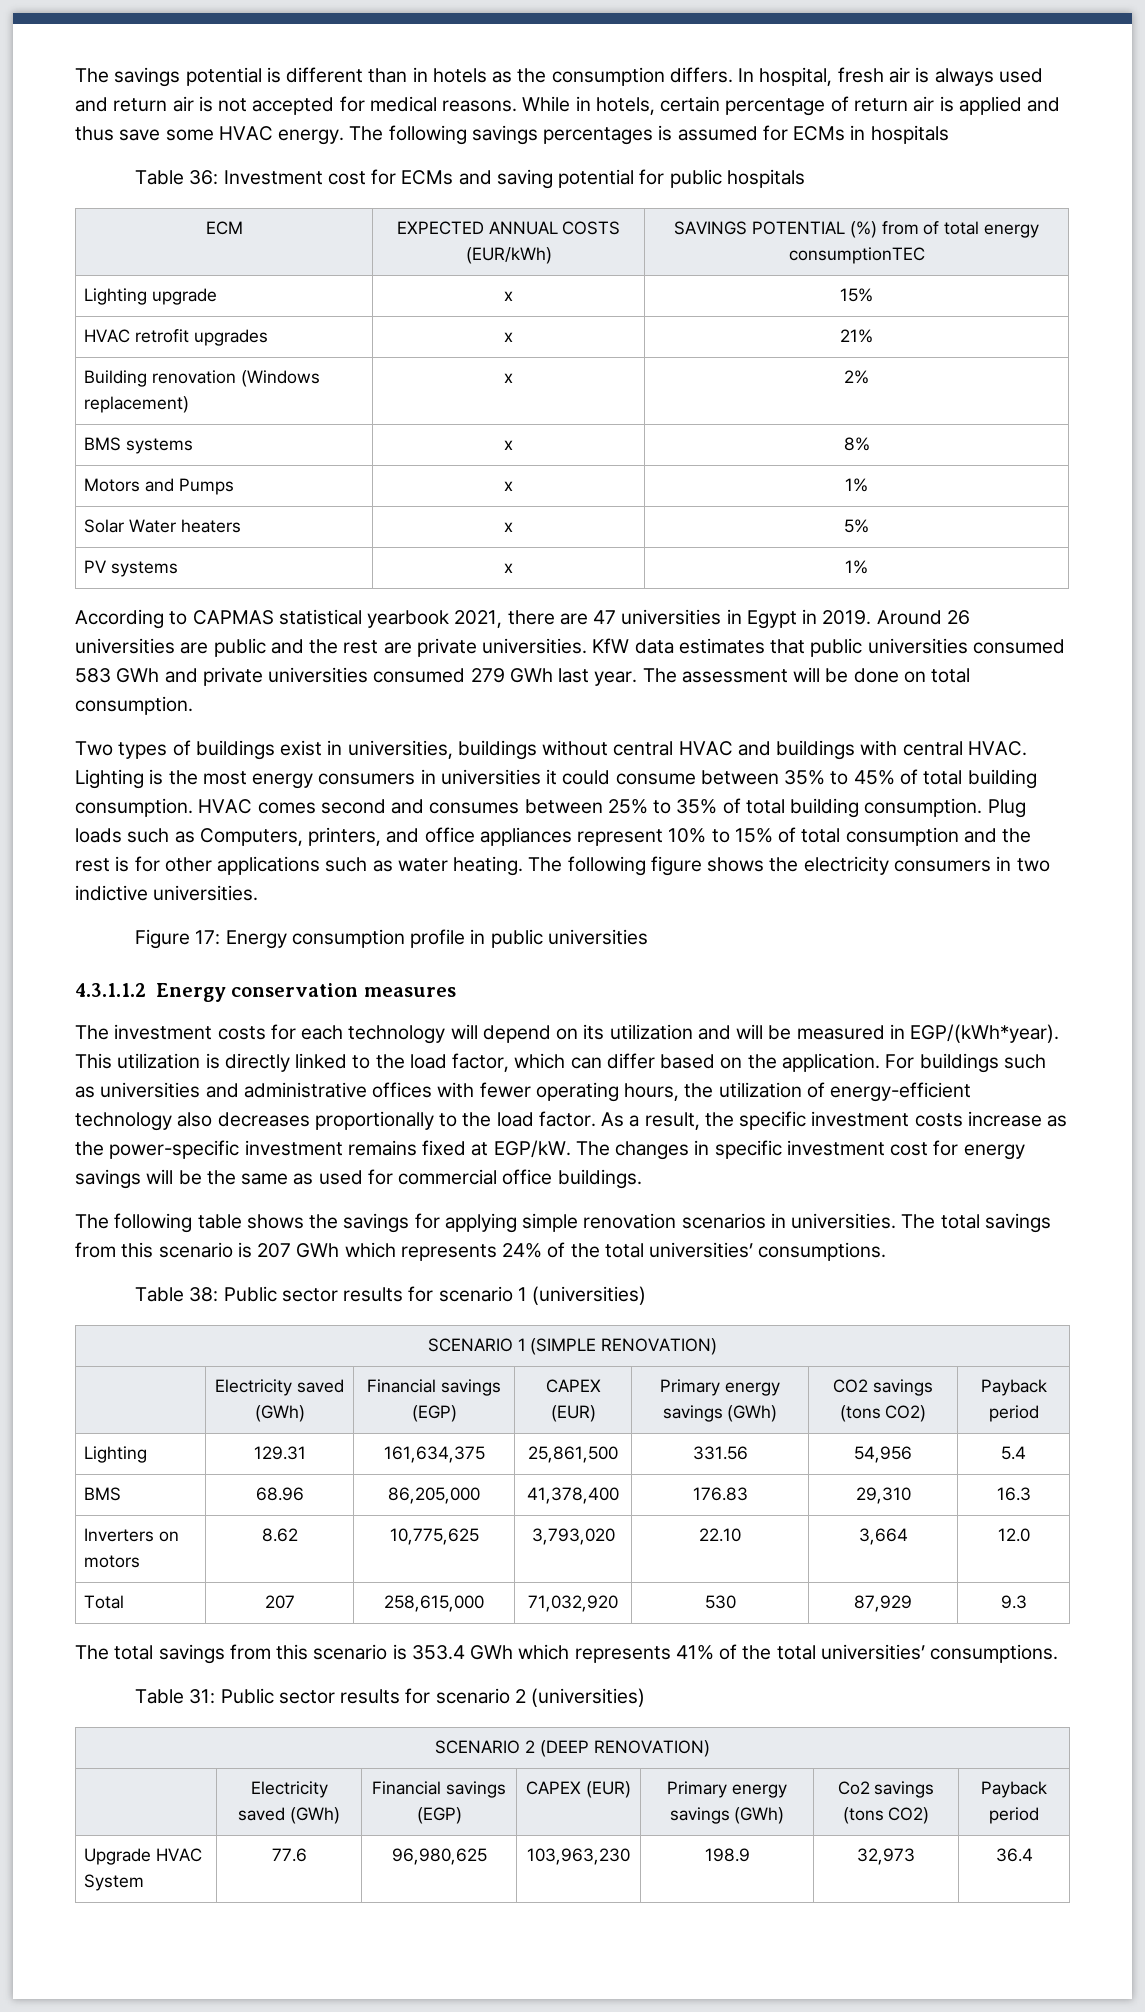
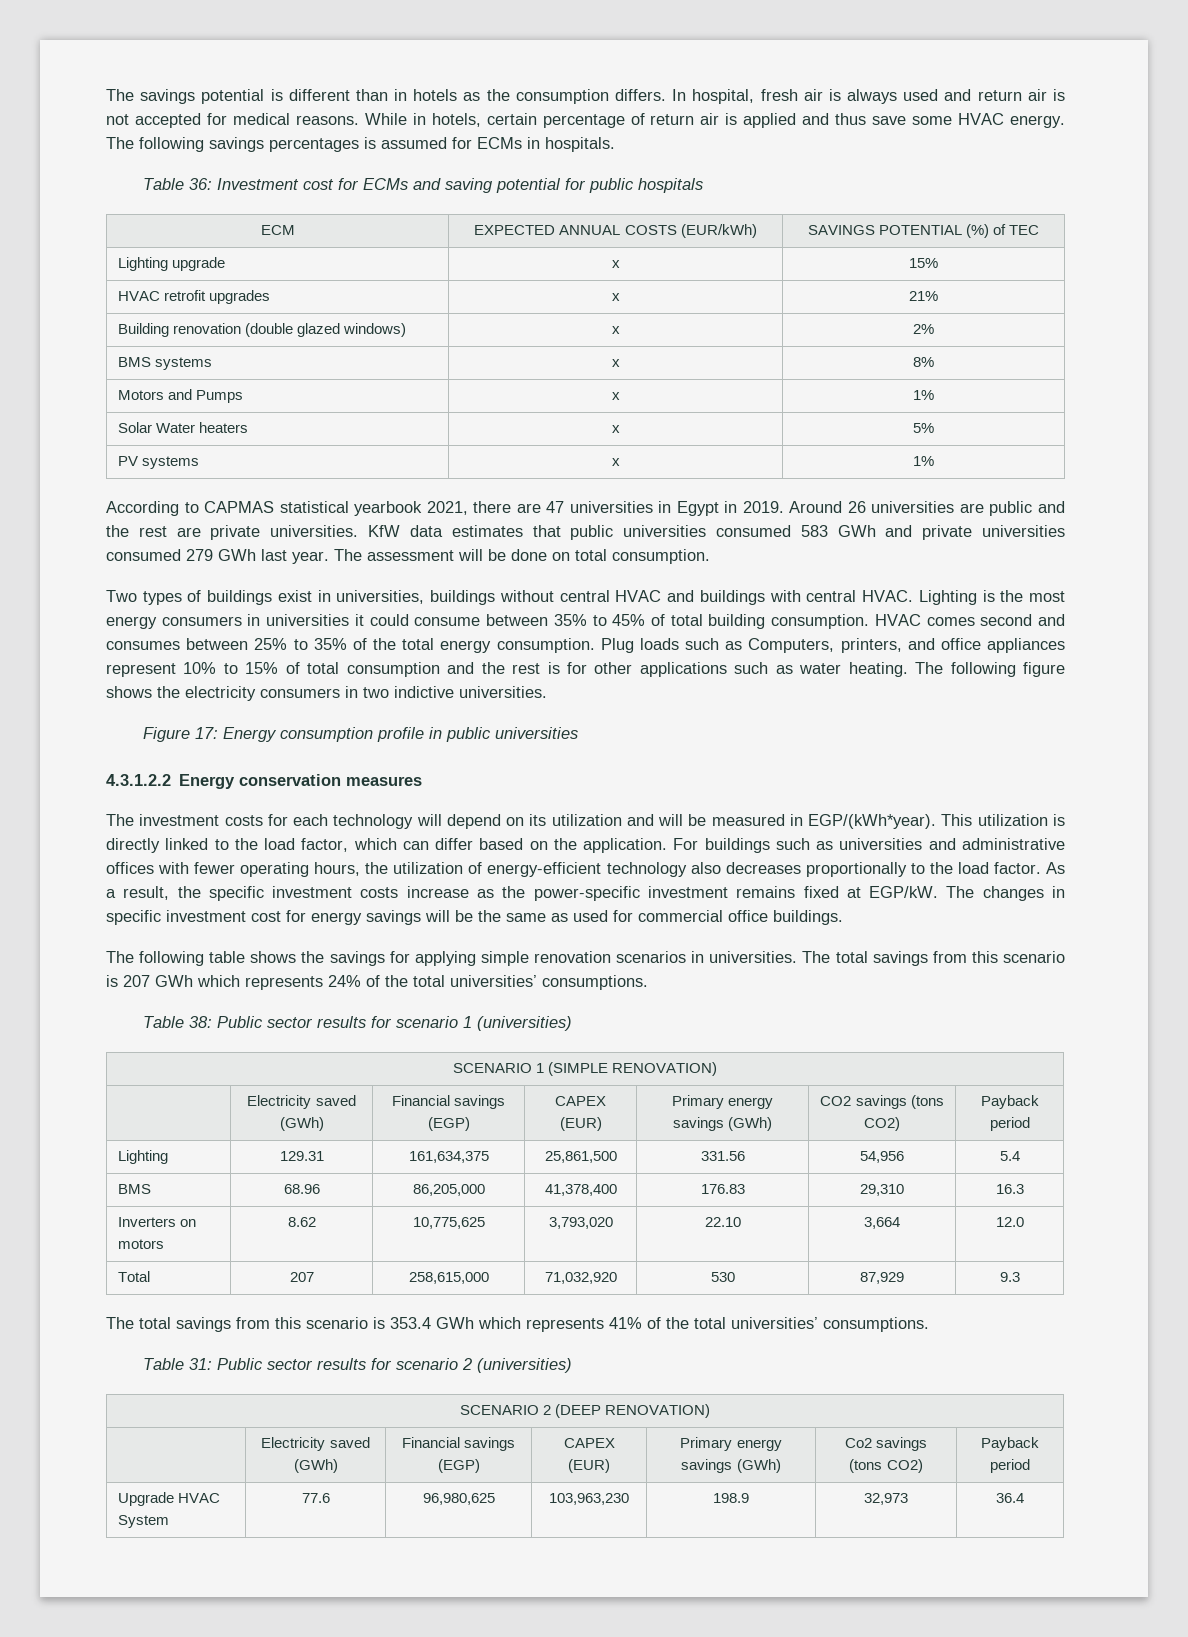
- The following savings percentages is assumed for ECMs in hospitals
+ The following savings percentages is assumed for ECMs in hospitals.
- ECM | EXPECTED ANNUAL COSTS (EUR/kWh) | SAVINGS POTENTIAL (%) from of total energy consumptionTEC
+ ECM | EXPECTED ANNUAL COSTS (EUR/kWh) | SAVINGS POTENTIAL (%) of TEC
- Building renovation (Windows replacement) | x | 2%
+ Building renovation (double glazed windows) | x | 2%
- HVAC comes second and consumes between 25% to 35% of total building consumption.
+ HVAC comes second and consumes between 25% to 35% of the total energy consumption.
- 4.3.1.1.2 Energy conservation measures
+ 4.3.1.2.2 Energy conservation measures

